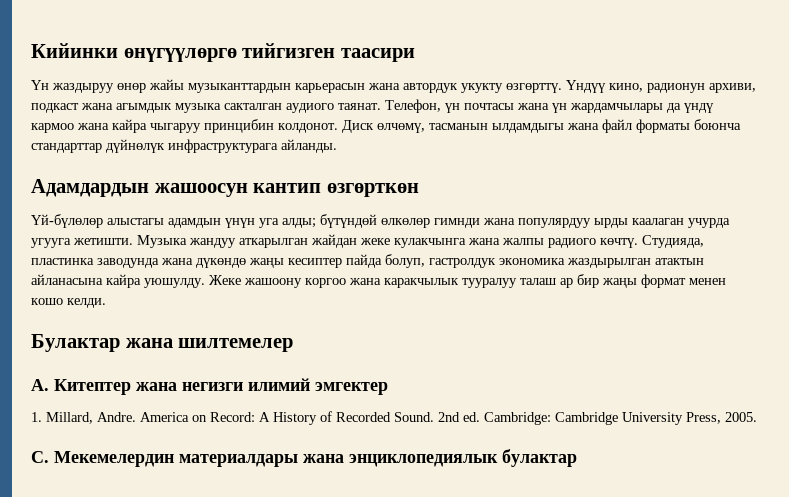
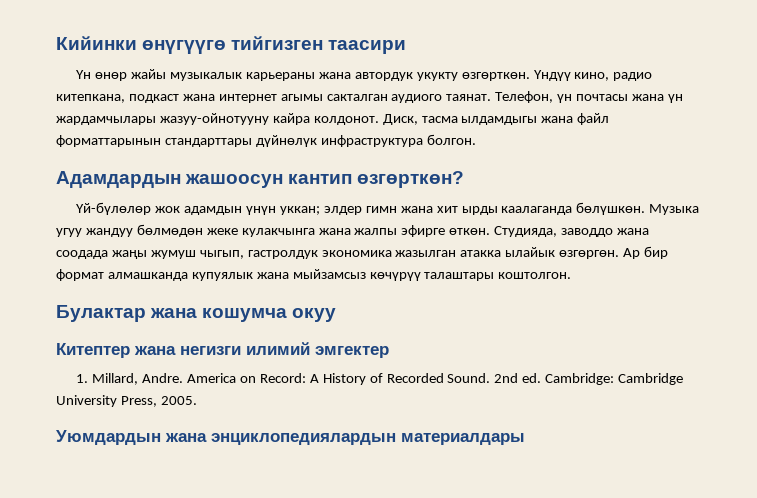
- Кийинки өнүгүүлөргө тийгизген таасири
+ Кийинки өнүгүүгө тийгизген таасири
- Үн жаздыруу өнөр жайы музыканттардын карьерасын жана автордук укукту өзгөрттү.
+ Үн өнөр жайы музыкалык карьераны жана автордук укукту өзгөрткөн.
- Үндүү кино, радионун архиви, подкаст жана агымдык музыка сакталган аудиого таянат.
+ Үндүү кино, радио китепкана, подкаст жана интернет агымы сакталган аудиого таянат.
- Телефон, үн почтасы жана үн жардамчылары да үндү кармоо жана кайра чыгаруу принцибин колдонот. Диск өлчөмү, тасманын ылдамдыгы жана файл форматы боюнча стандарттар дүйнөлүк инфраструктурага айланды.
+ Телефон, үн почтасы жана үн жардамчылары жазуу-ойнотууну кайра колдонот. Диск, тасма ылдамдыгы жана файл форматтарынын стандарттары дүйнөлүк инфраструктура болгон.
- Адамдардын жашоосун кантип өзгөрткөн
+ Адамдардын жашоосун кантип өзгөрткөн?
- Үй-бүлөлөр алыстагы адамдын үнүн уга алды; бүтүндөй өлкөлөр гимнди жана популярдуу ырды каалаган учурда угууга жетишти. Музыка жандуу аткарылган жайдан жеке кулакчынга жана жалпы радиого көчтү. Студияда, пластинка заводунда жана дүкөндө жаңы кесиптер пайда болуп, гастролдук экономика жаздырылган атактын айланасына кайра уюшулду. Жеке жашоону коргоо жана каракчылык тууралуу талаш ар бир жаңы формат менен кошо келди.
+ Үй-бүлөлөр жок адамдын үнүн уккан; элдер гимн жана хит ырды каалаганда бөлүшкөн. Музыка угуу жандуу бөлмөдөн жеке кулакчынга жана жалпы эфирге өткөн. Студияда, заводдо жана соодада жаңы жумуш чыгып, гастролдук экономика жазылган атакка ылайык өзгөргөн. Ар бир формат алмашканда купуялык жана мыйзамсыз көчүрүү талаштары коштолгон.
- Булактар жана шилтемелер
- A. Китептер жана негизги илимий эмгектер
+ Булактар жана кошумча окуу
+ Китептер жана негизги илимий эмгектер
- C. Мекемелердин материалдары жана энциклопедиялык булактар
+ Уюмдардын жана энциклопедиялардын материалдары

